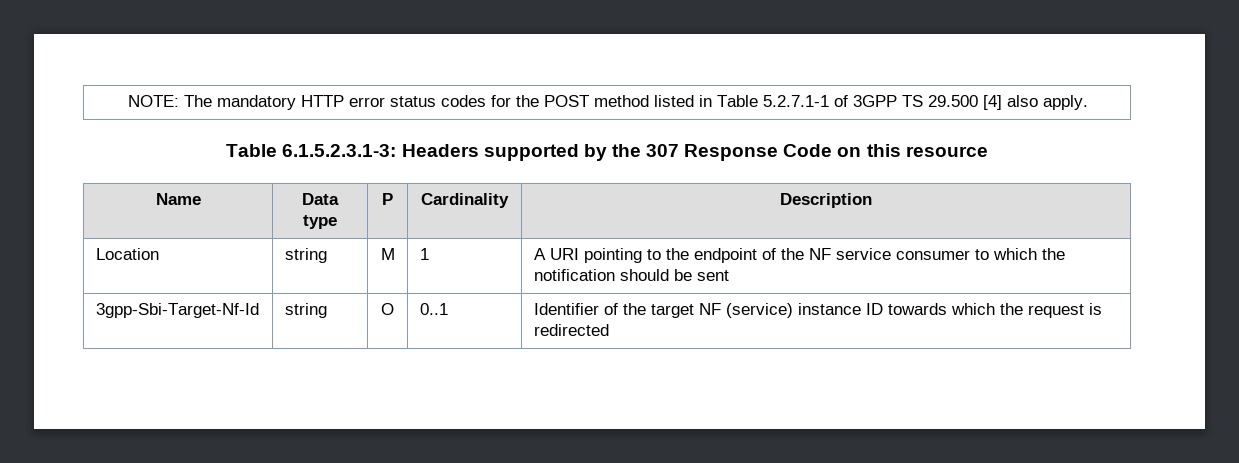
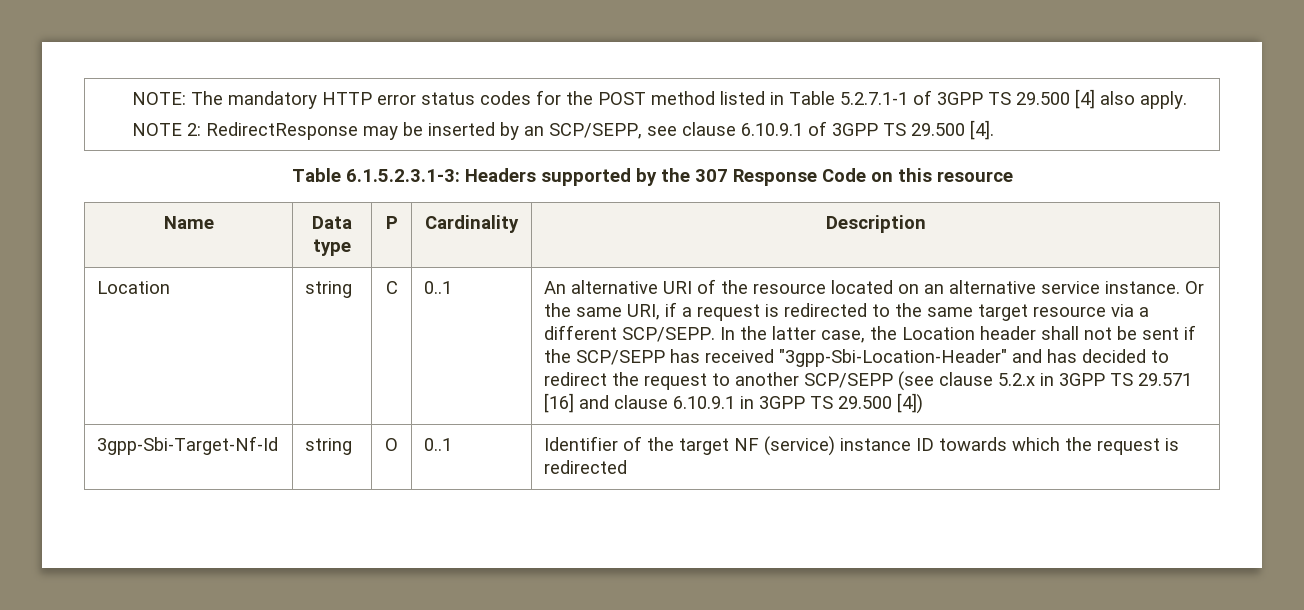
  NOTE: The mandatory HTTP error status codes for the POST method listed in Table 5.2.7.1-1 of 3GPP TS 29.500 [4] also apply.
+ NOTE 2: RedirectResponse may be inserted by an SCP/SEPP, see clause 6.10.9.1 of 3GPP TS 29.500 [4].
- M | 1 | A URI pointing to the endpoint of the NF service consumer to which the notification should be sent
+ C | 0..1 | An alternative URI of the resource located on an alternative service instance. Or the same URI, if a request is redirected to the same target resource via a different SCP/SEPP. In the latter case, the Location header shall not be sent if the SCP/SEPP has received "3gpp-Sbi-Location-Header" and has decided to redirect the request to another SCP/SEPP (see clause 5.2.x in 3GPP TS 29.571 [16] and clause 6.10.9.1 in 3GPP TS 29.500 [4])

